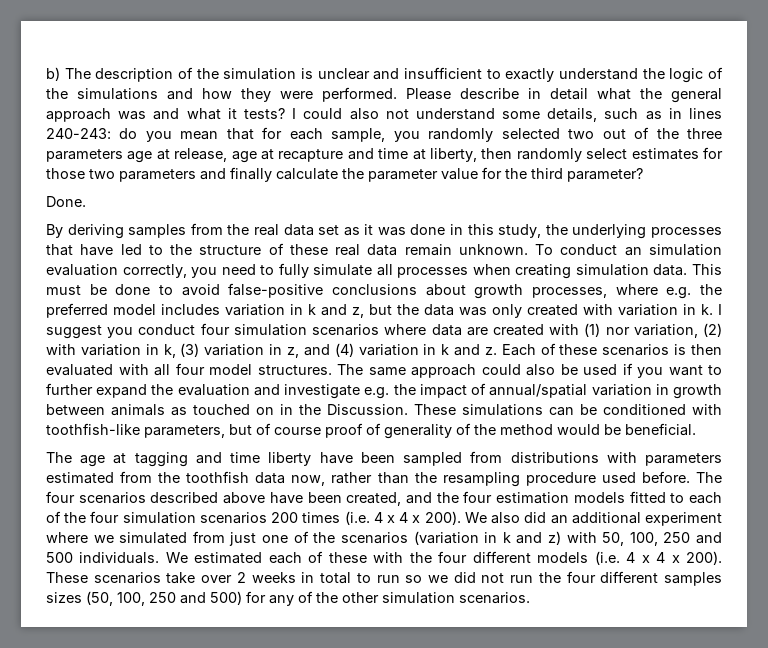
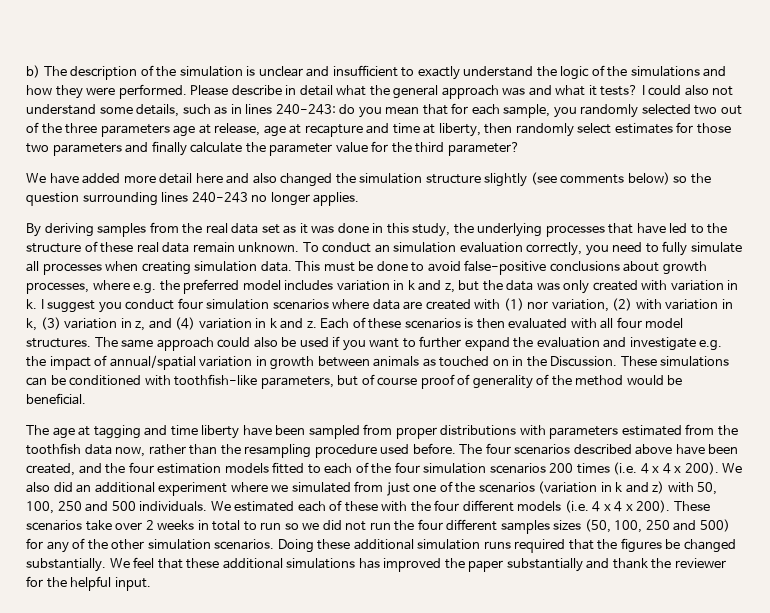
- Done.
+ We have added more detail here and also changed the simulation structure slightly (see comments below) so the question surrounding lines 240-243 no longer applies.
- The age at tagging and time liberty have been sampled from distributions with parameters estimated from the toothfish data now, rather than the resampling procedure used before.
+ The age at tagging and time liberty have been sampled from proper distributions with parameters estimated from the toothfish data now, rather than the resampling procedure used before.
+ Doing these additional simulation runs required that the figures be changed substantially. We feel that these additional simulations has improved the paper substantially and thank the reviewer for the helpful input.

